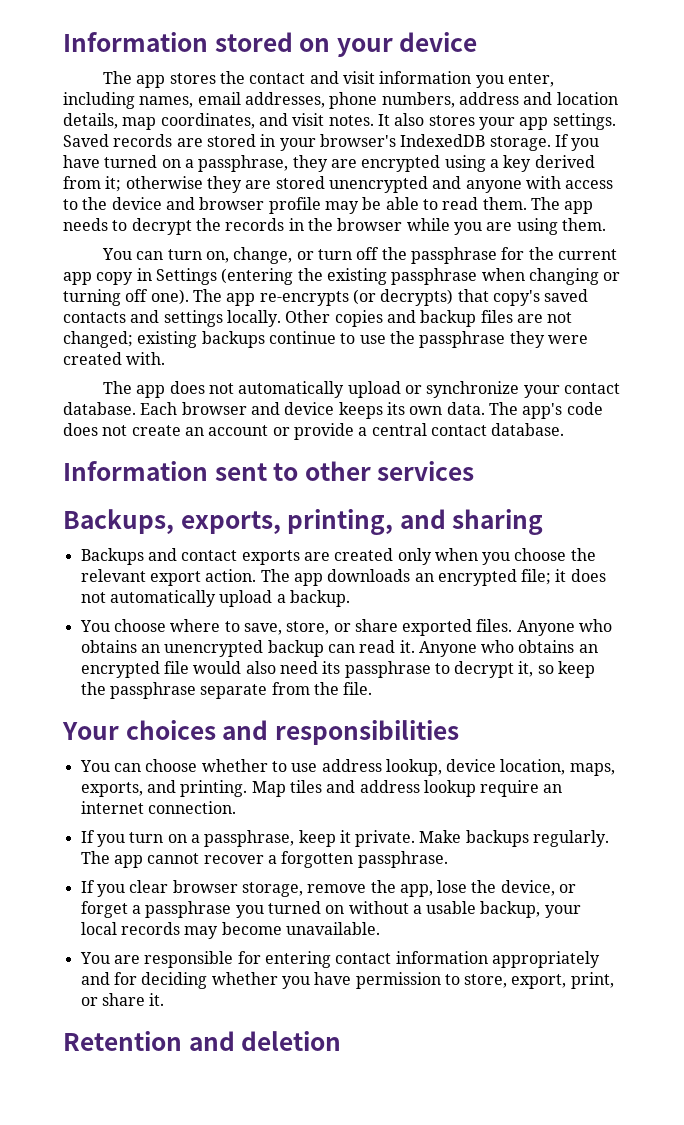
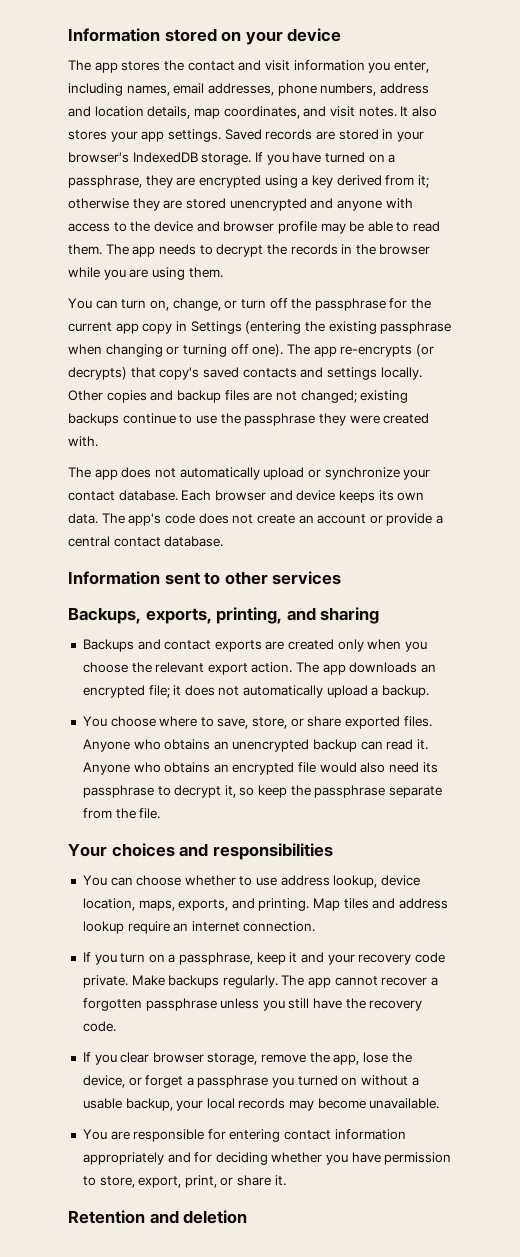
- If you turn on a passphrase, keep it private.
+ If you turn on a passphrase, keep it and your recovery code private.
- The app cannot recover a forgotten passphrase.
+ The app cannot recover a forgotten passphrase unless you still have the recovery code.

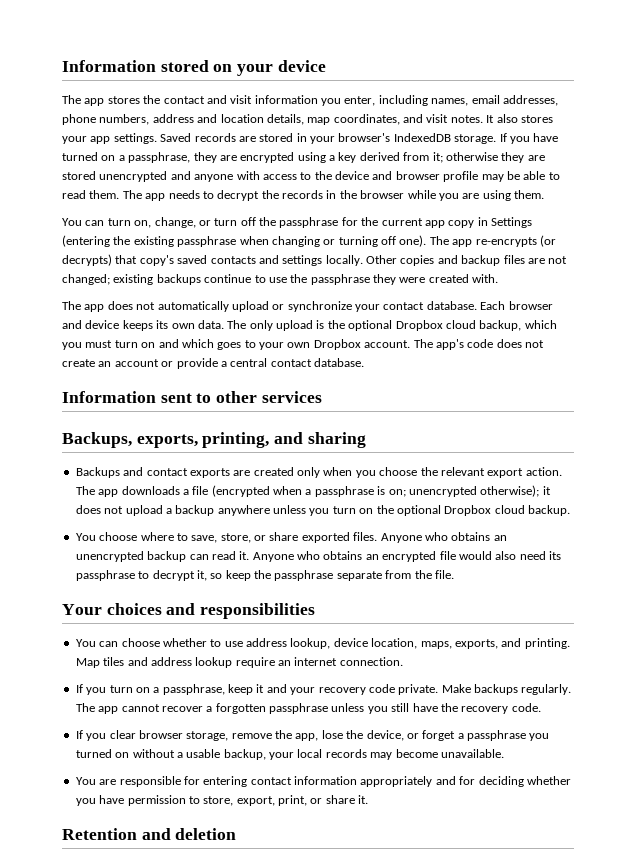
- The app's code does not create an account or provide a central contact database.
+ The only upload is the optional Dropbox cloud backup, which you must turn on and which goes to your own Dropbox account. The app's code does not create an account or provide a central contact database.
- The app downloads an encrypted file; it does not automatically upload a backup.
+ The app downloads a file (encrypted when a passphrase is on; unencrypted otherwise); it does not upload a backup anywhere unless you turn on the optional Dropbox cloud backup.

